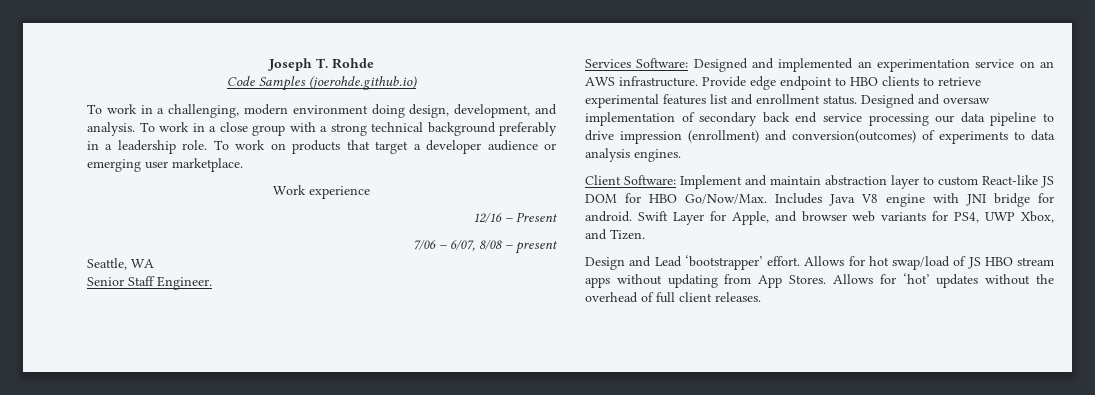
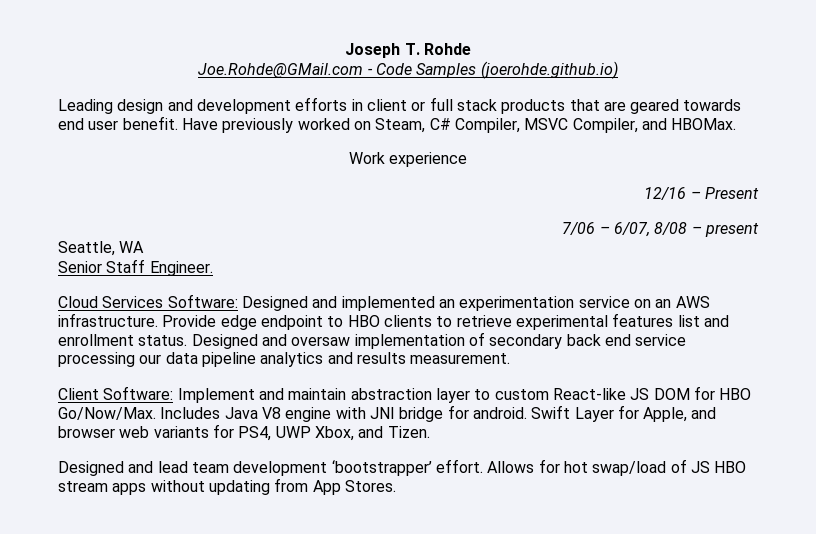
- Code Samples (joerohde.github.io)
+ Joe.Rohde@GMail.com - Code Samples (joerohde.github.io)
- To work in a challenging, modern environment doing design, development, and analysis. To work in a close group with a strong technical background preferably in a leadership role. To work on products that target a developer audience or emerging user marketplace.
+ Leading design and development efforts in client or full stack products that are geared towards end user benefit. Have previously worked on Steam, C# Compiler, MSVC Compiler, and HBOMax.
- Services Software: Designed and implemented an experimentation service on an AWS infrastructure.
+ Cloud Services Software: Designed and implemented an experimentation service on an AWS infrastructure.
- Designed and oversaw implementation of secondary back end service processing our data pipeline to drive impression (enrollment) and conversion(outcomes) of experiments to data analysis engines.
+ Designed and oversaw implementation of secondary back end service processing our data pipeline analytics and results measurement.
- Design and Lead ‘bootstrapper’ effort.
+ Designed and lead team development ‘bootstrapper’ effort.
- Allows for ‘hot’ updates without the overhead of full client releases.

